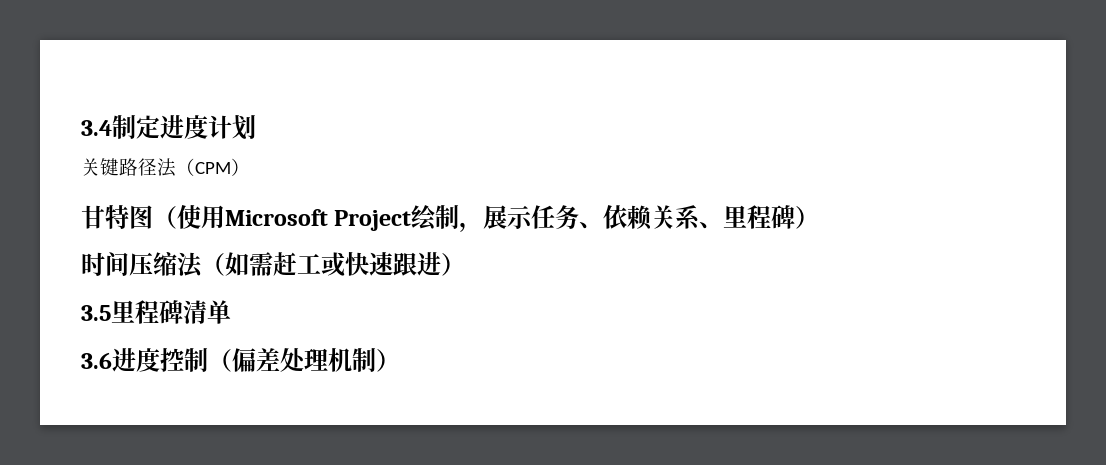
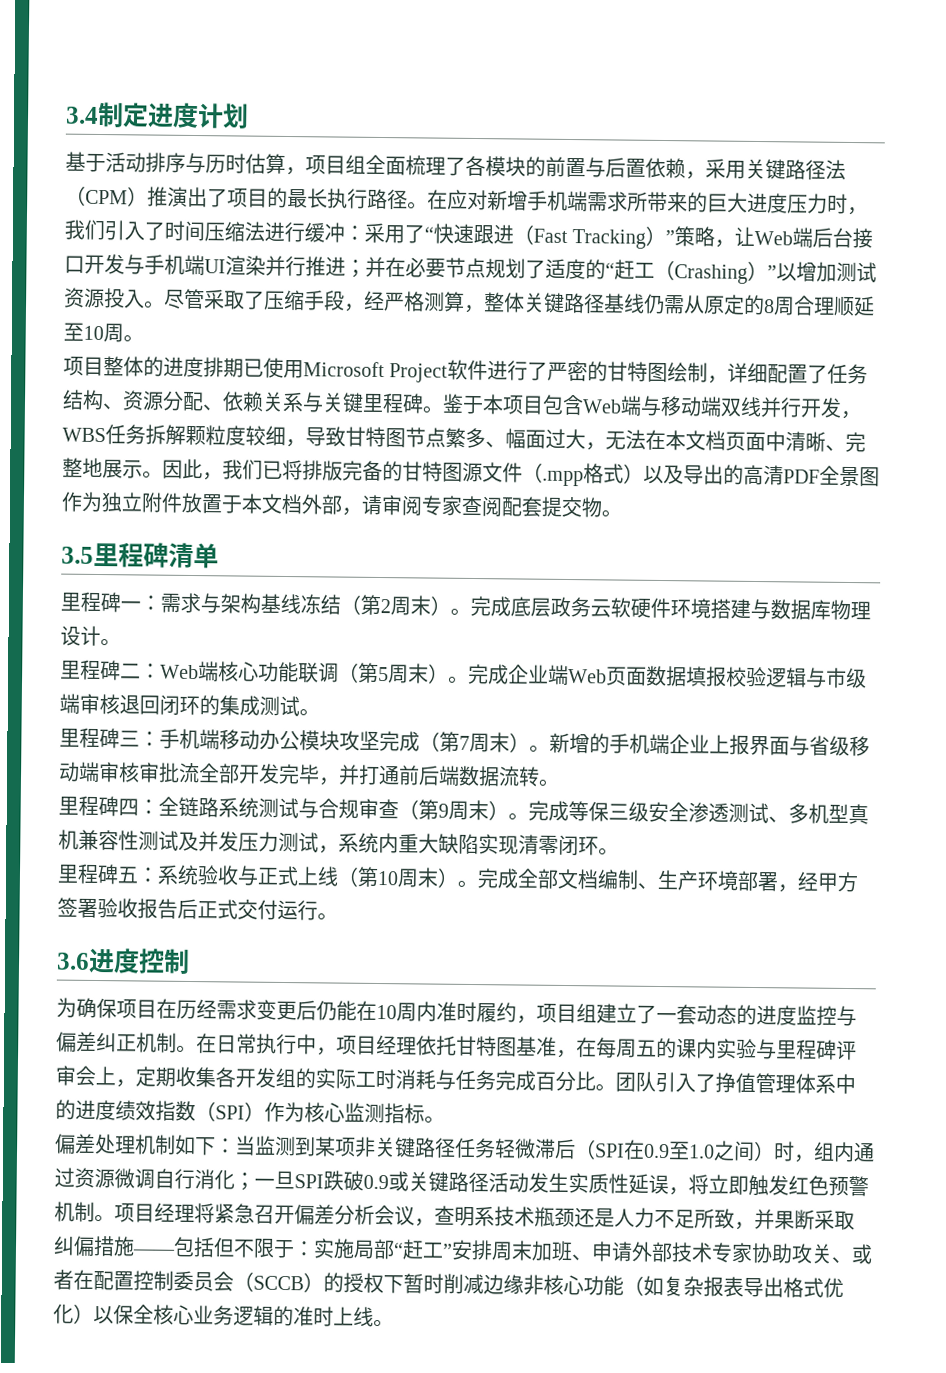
- 关键路径法（CPM）
- 甘特图（使用Microsoft Project绘制，展示任务、依赖关系、里程碑）
- 时间压缩法（如需赶工或快速跟进）
+ 基于活动排序与历时估算，项目组全面梳理了各模块的前置与后置依赖，采用关键路径法（CPM）推演出了项目的最长执行路径。在应对新增手机端需求所带来的巨大进度压力时，我们引入了时间压缩法进行缓冲：采用了“快速跟进（Fast Tracking）”策略，让Web端后台接口开发与手机端UI渲染并行推进；并在必要节点规划了适度的“赶工（Crashing）”以增加测试资源投入。尽管采取了压缩手段，经严格测算，整体关键路径基线仍需从原定的8周合理顺延至10周。
+ 项目整体的进度排期已使用Microsoft Project软件进行了严密的甘特图绘制，详细配置了任务结构、资源分配、依赖关系与关键里程碑。鉴于本项目包含Web端与移动端双线并行开发，WBS任务拆解颗粒度较细，导致甘特图节点繁多、幅面过大，无法在本文档页面中清晰、完整地展示。因此，我们已将排版完备的甘特图源文件（.mpp格式）以及导出的高清PDF全景图作为独立附件放置于本文档外部，请审阅专家查阅配套提交物。
  3.5里程碑清单
- 3.6进度控制（偏差处理机制）
+ 里程碑一：需求与架构基线冻结（第2周末）。完成底层政务云软硬件环境搭建与数据库物理设计。
+ 里程碑二：Web端核心功能联调（第5周末）。完成企业端Web页面数据填报校验逻辑与市级端审核退回闭环的集成测试。
+ 里程碑三：手机端移动办公模块攻坚完成（第7周末）。新增的手机端企业上报界面与省级移动端审核审批流全部开发完毕，并打通前后端数据流转。
+ 里程碑四：全链路系统测试与合规审查（第9周末）。完成等保三级安全渗透测试、多机型真机兼容性测试及并发压力测试，系统内重大缺陷实现清零闭环。
+ 里程碑五：系统验收与正式上线（第10周末）。完成全部文档编制、生产环境部署，经甲方签署验收报告后正式交付运行。
+ 3.6进度控制
+ 为确保项目在历经需求变更后仍能在10周内准时履约，项目组建立了一套动态的进度监控与偏差纠正机制。在日常执行中，项目经理依托甘特图基准，在每周五的课内实验与里程碑评审会上，定期收集各开发组的实际工时消耗与任务完成百分比。团队引入了挣值管理体系中的进度绩效指数（SPI）作为核心监测指标。
+ 偏差处理机制如下：当监测到某项非关键路径任务轻微滞后（SPI在0.9至1.0之间）时，组内通过资源微调自行消化；一旦SPI跌破0.9或关键路径活动发生实质性延误，将立即触发红色预警机制。项目经理将紧急召开偏差分析会议，查明系技术瓶颈还是人力不足所致，并果断采取纠偏措施——包括但不限于：实施局部“赶工”安排周末加班、申请外部技术专家协助攻关、或者在配置控制委员会（SCCB）的授权下暂时削减边缘非核心功能（如复杂报表导出格式优化）以保全核心业务逻辑的准时上线。

